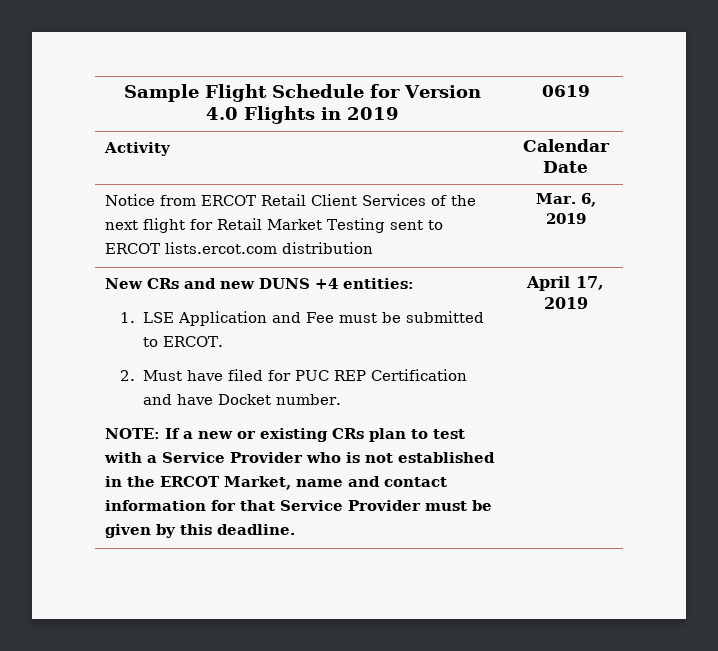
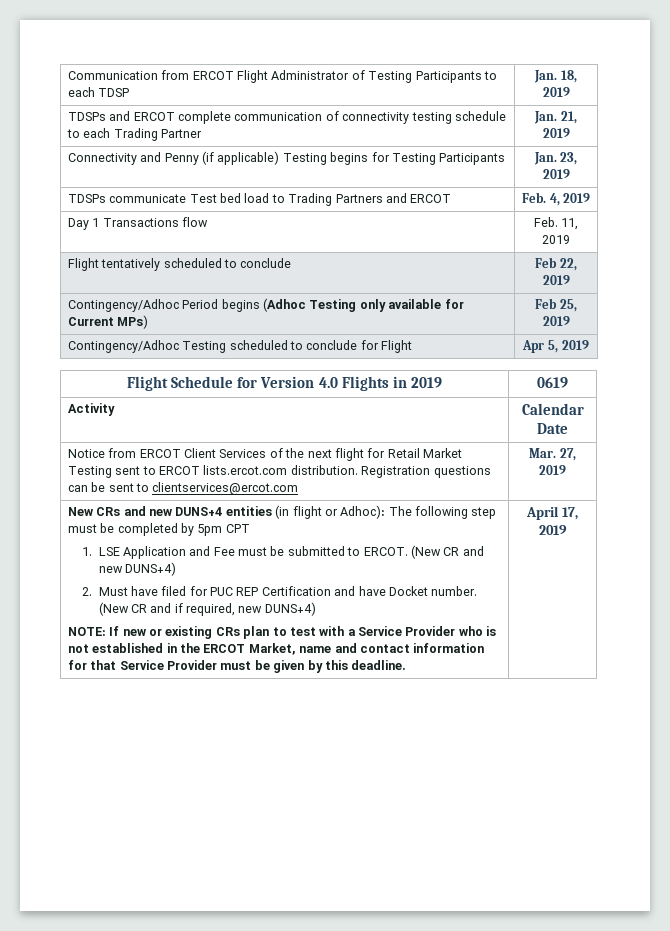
- Sample Flight Schedule for Version 4.0 Flights in 2019 | 0619
+ Communication from ERCOT Flight Administrator of Testing Participants to each TDSP | Jan. 18, 2019
+ TDSPs and ERCOT complete communication of connectivity testing schedule to each Trading Partner | Jan. 21, 2019
+ Connectivity and Penny (if applicable) Testing begins for Testing Participants | Jan. 23, 2019
+ TDSPs communicate Test bed load to Trading Partners and ERCOT | Feb. 4, 2019
+ Day 1 Transactions flow | Feb. 11, 2019
+ Flight tentatively scheduled to conclude | Feb 22, 2019
+ Contingency/Adhoc Period begins (Adhoc Testing only available for Current MPs) | Feb 25, 2019
+ Contingency/Adhoc Testing scheduled to conclude for Flight | Apr 5, 2019
+ Flight Schedule for Version 4.0 Flights in 2019 | 0619
- Notice from ERCOT Retail Client Services of the next flight for Retail Market Testing sent to ERCOT lists.ercot.com distribution | Mar. 6, 2019
+ Notice from ERCOT Client Services of the next flight for Retail Market Testing sent to ERCOT lists.ercot.com distribution. Registration questions can be sent to clientservices@ercot.com | Mar. 27, 2019
- New CRs and new DUNS +4 entities:
+ New CRs and new DUNS+4 entities (in flight or Adhoc): The following step must be completed by 5pm CPT
+ (New CR and new DUNS+4)
+ (New CR and if required, new DUNS+4)
- NOTE: If a new or existing CRs plan to test with a Service Provider who is not established in the ERCOT Market, name and contact information for that Service Provider must be given by this deadline.
+ NOTE: If new or existing CRs plan to test with a Service Provider who is not established in the ERCOT Market, name and contact information for that Service Provider must be given by this deadline.

